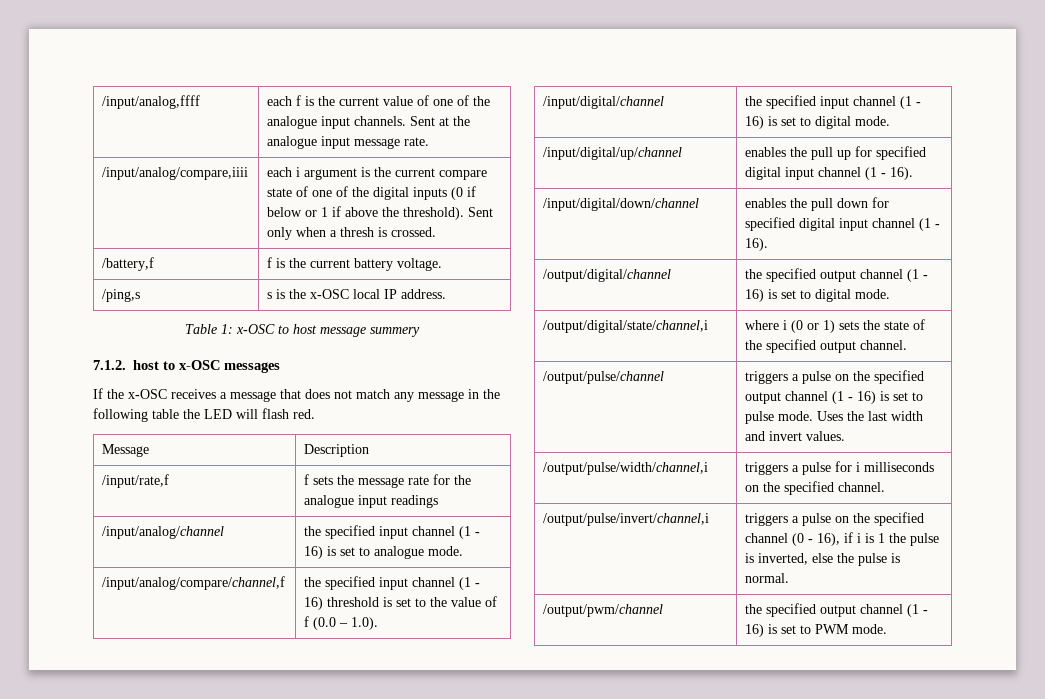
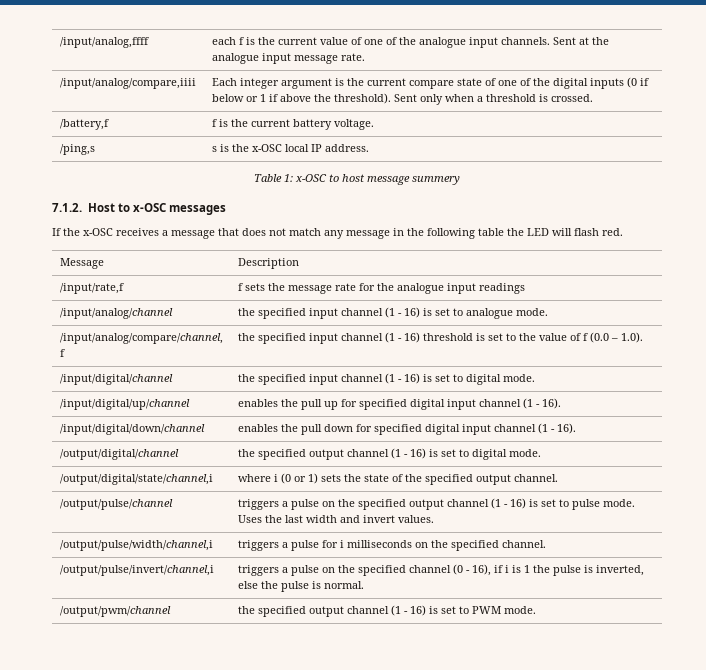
- /input/analog/compare,iiii | each i argument is the current compare state of one of the digital inputs (0 if below or 1 if above the threshold). Sent only when a thresh is crossed.
+ /input/analog/compare,iiii | Each integer argument is the current compare state of one of the digital inputs (0 if below or 1 if above the threshold). Sent only when a threshold is crossed.
- 7.1.2. host to x-OSC messages
+ 7.1.2. Host to x-OSC messages

